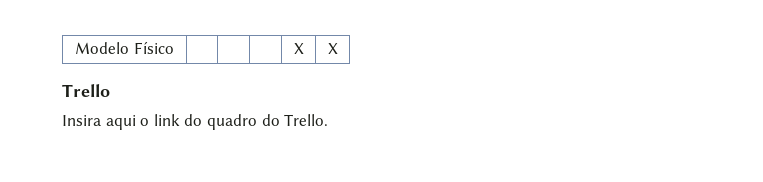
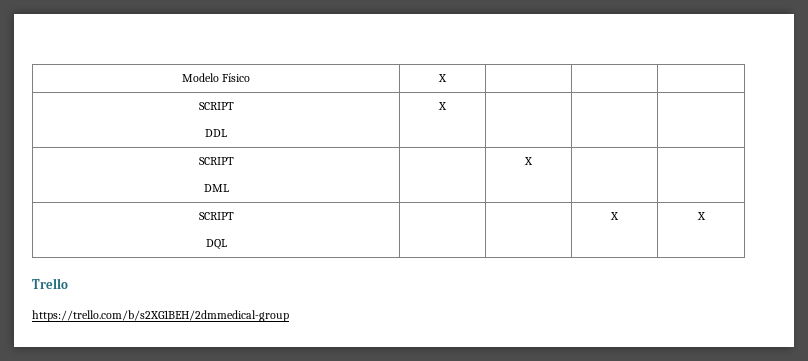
- Modelo Físico | | | | X | X
+ Modelo Físico | X | | |
+ SCRIPT
+ DDL | X | | |
+ SCRIPT
+ DML | | X | |
+ SCRIPT
+ DQL | | | X | X
  Trello
- Insira aqui o link do quadro do Trello.
+ https://trello.com/b/s2XG1BEH/2dmmedical-group

